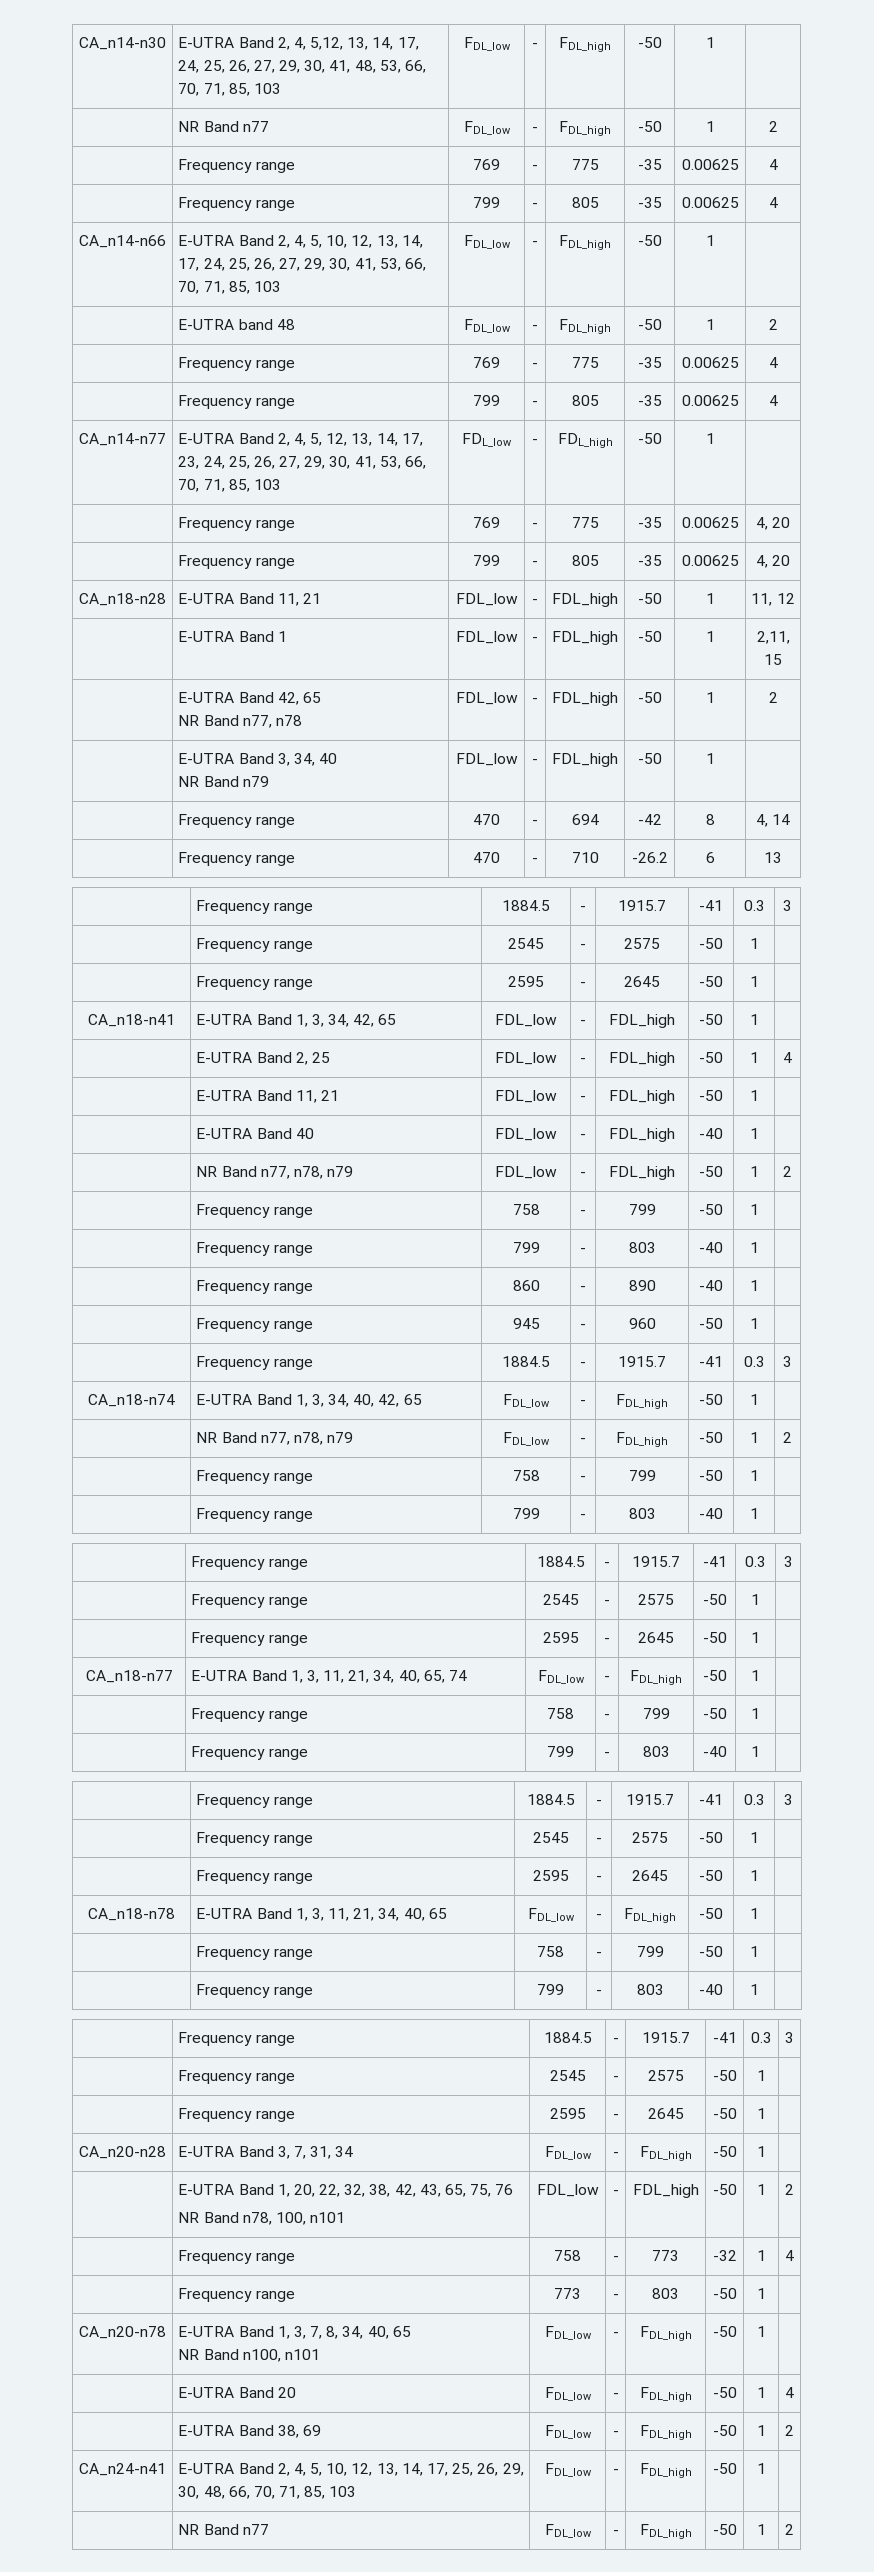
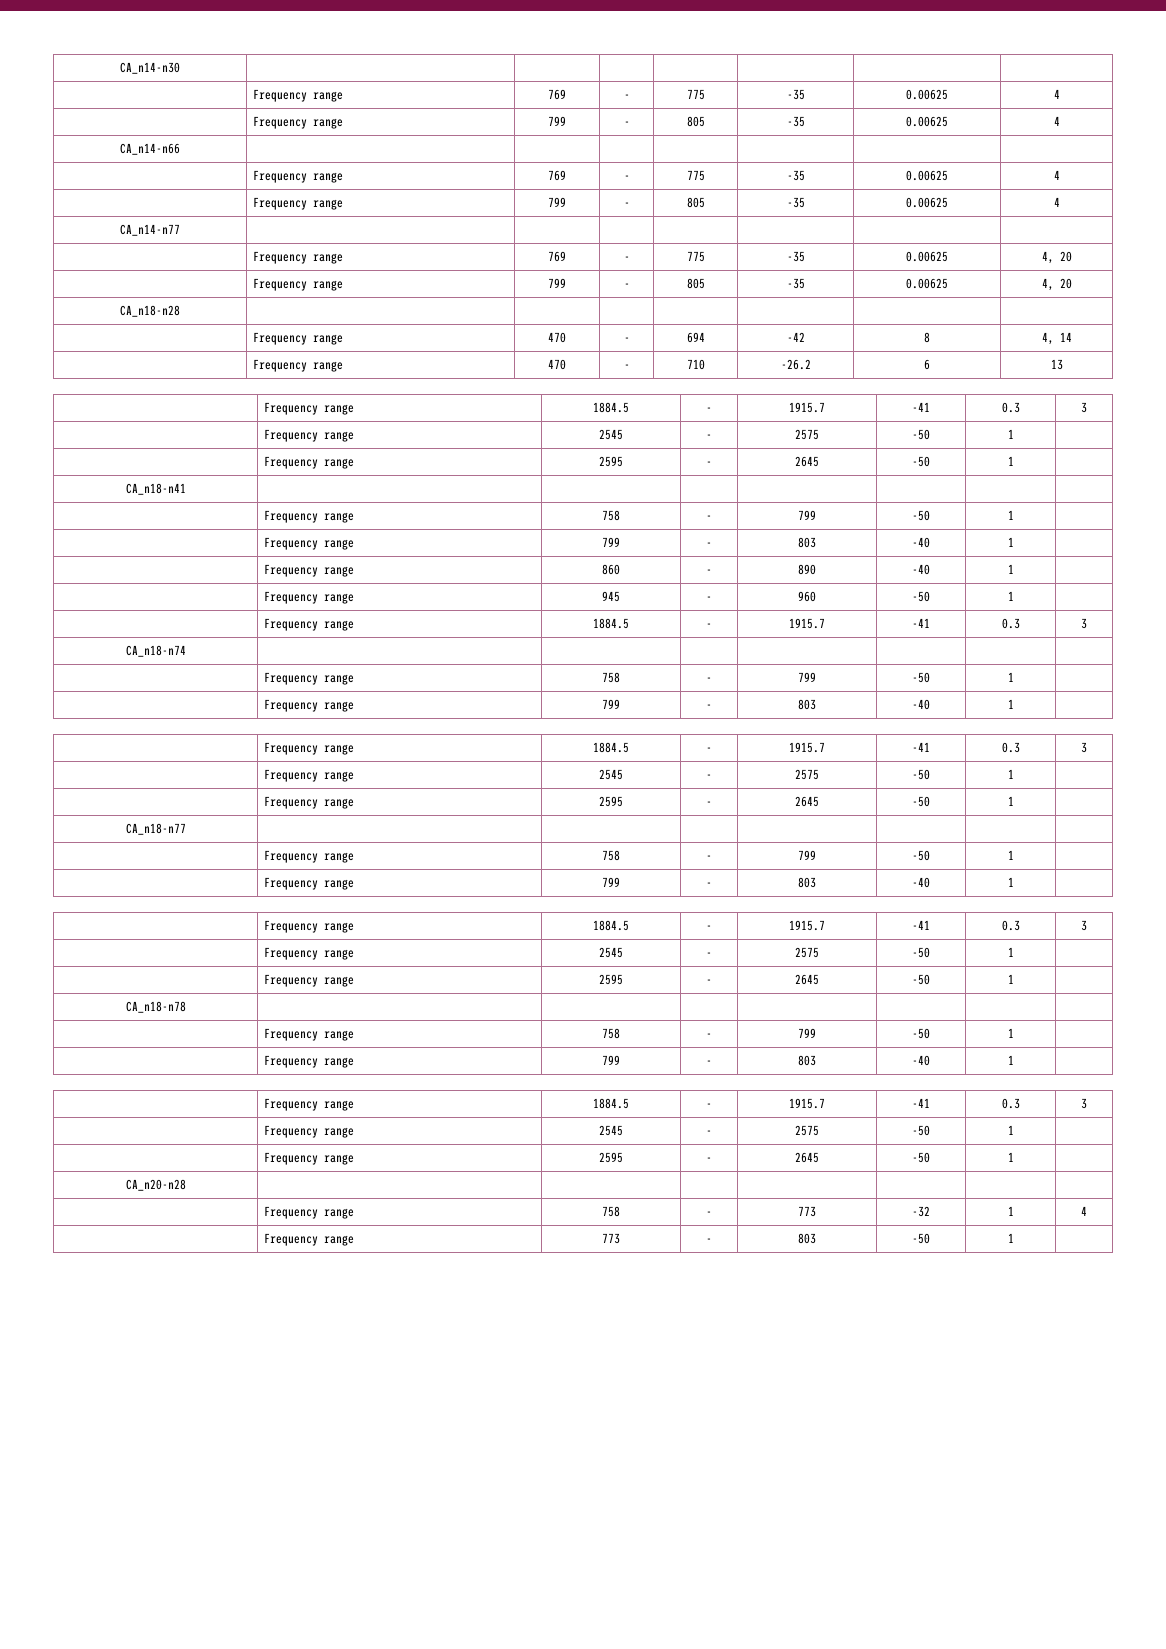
- CA_n14-n30 | E-UTRA Band 2, 4, 5,12, 13, 14, 17, 24, 25, 26, 27, 29, 30, 41, 48, 53, 66, 70, 71, 85, 103 | FDL_low | - | FDL_high | -50 | 1 |
- | NR Band n77 | FDL_low | - | FDL_high | -50 | 1 | 2
+ CA_n14-n30 | | | | | | |
- CA_n14-n66 | E-UTRA Band 2, 4, 5, 10, 12, 13, 14, 17, 24, 25, 26, 27, 29, 30, 41, 53, 66, 70, 71, 85, 103 | FDL_low | - | FDL_high | -50 | 1 |
- | E-UTRA band 48 | FDL_low | - | FDL_high | -50 | 1 | 2
+ CA_n14-n66 | | | | | | |
- CA_n14-n77 | E-UTRA Band 2, 4, 5, 12, 13, 14, 17, 23, 24, 25, 26, 27, 29, 30, 41, 53, 66, 70, 71, 85, 103 | FDL_low | - | FDL_high | -50 | 1 |
+ CA_n14-n77 | | | | | | |
- CA_n18-n28 | E-UTRA Band 11, 21 | FDL_low | - | FDL_high | -50 | 1 | 11, 12
- | E-UTRA Band 1 | FDL_low | - | FDL_high | -50 | 1 | 2,11, 15
- | E-UTRA Band 42, 65
- NR Band n77, n78 | FDL_low | - | FDL_high | -50 | 1 | 2
- | E-UTRA Band 3, 34, 40
- NR Band n79 | FDL_low | - | FDL_high | -50 | 1 |
+ CA_n18-n28 | | | | | | |
- CA_n18-n41 | E-UTRA Band 1, 3, 34, 42, 65 | FDL_low | - | FDL_high | -50 | 1 |
- | E-UTRA Band 2, 25 | FDL_low | - | FDL_high | -50 | 1 | 4
- | E-UTRA Band 11, 21 | FDL_low | - | FDL_high | -50 | 1 |
- | E-UTRA Band 40 | FDL_low | - | FDL_high | -40 | 1 |
- | NR Band n77, n78, n79 | FDL_low | - | FDL_high | -50 | 1 | 2
+ CA_n18-n41 | | | | | | |
- CA_n18-n74 | E-UTRA Band 1, 3, 34, 40, 42, 65 | FDL_low | - | FDL_high | -50 | 1 |
- | NR Band n77, n78, n79 | FDL_low | - | FDL_high | -50 | 1 | 2
+ CA_n18-n74 | | | | | | |
- CA_n18-n77 | E-UTRA Band 1, 3, 11, 21, 34, 40, 65, 74 | FDL_low | - | FDL_high | -50 | 1 |
+ CA_n18-n77 | | | | | | |
- CA_n18-n78 | E-UTRA Band 1, 3, 11, 21, 34, 40, 65 | FDL_low | - | FDL_high | -50 | 1 |
+ CA_n18-n78 | | | | | | |
- CA_n20-n28 | E-UTRA Band 3, 7, 31, 34 | FDL_low | - | FDL_high | -50 | 1 |
- | E-UTRA Band 1, 20, 22, 32, 38, 42, 43, 65, 75, 76
- NR Band n78, 100, n101 | FDL_low | - | FDL_high | -50 | 1 | 2
+ CA_n20-n28 | | | | | | |
- CA_n20-n78 | E-UTRA Band 1, 3, 7, 8, 34, 40, 65
- NR Band n100, n101 | FDL_low | - | FDL_high | -50 | 1 |
- | E-UTRA Band 20 | FDL_low | - | FDL_high | -50 | 1 | 4
- | E-UTRA Band 38, 69 | FDL_low | - | FDL_high | -50 | 1 | 2
- CA_n24-n41 | E-UTRA Band 2, 4, 5, 10, 12, 13, 14, 17, 25, 26, 29, 30, 48, 66, 70, 71, 85, 103 | FDL_low | - | FDL_high | -50 | 1 |
- | NR Band n77 | FDL_low | - | FDL_high | -50 | 1 | 2

